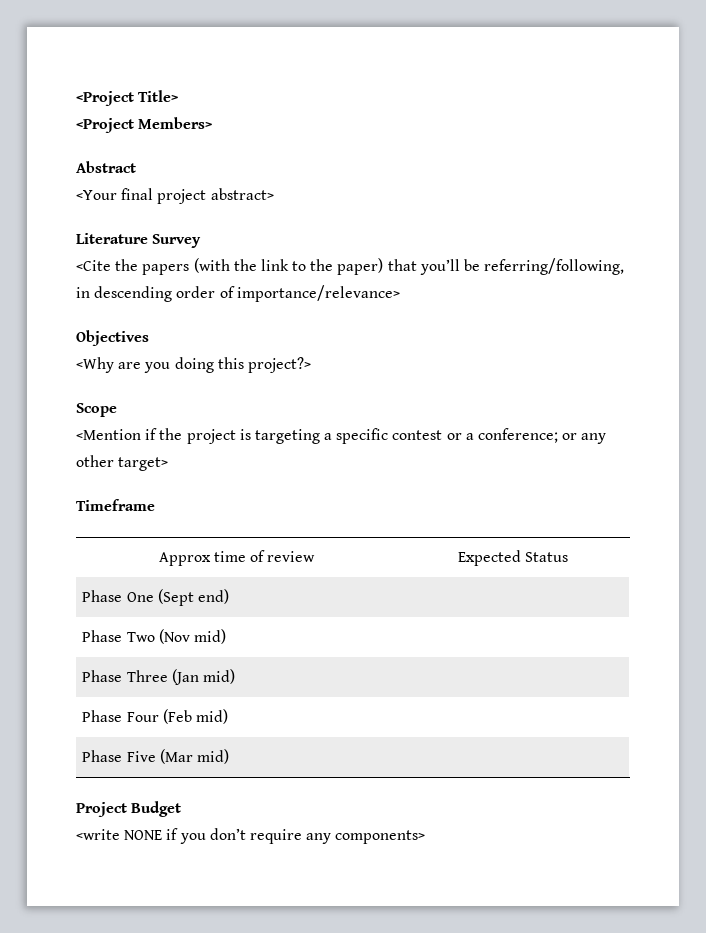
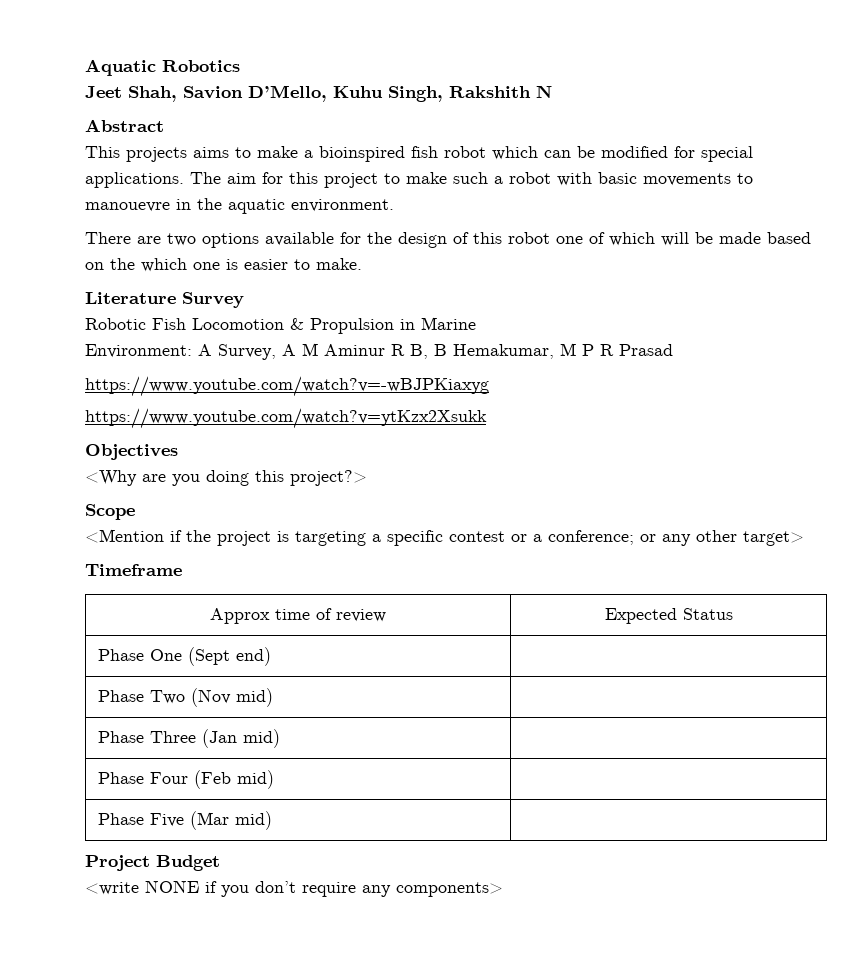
- <Project Title>
- <Project Members>
+ Aquatic Robotics
+ Jeet Shah, Savion D’Mello, Kuhu Singh, Rakshith N
  Abstract
- <Your final project abstract>
+ This projects aims to make a bioinspired fish robot which can be modified for special applications. The aim for this project to make such a robot with basic movements to manouevre in the aquatic environment.
+ There are two options available for the design of this robot one of which will be made based on the which one is easier to make.
  Literature Survey
- <Cite the papers (with the link to the paper) that you’ll be referring/following, in descending order of importance/relevance>
+ Robotic Fish Locomotion & Propulsion in Marine
+ Environment: A Survey, A M Aminur R B, B Hemakumar, M P R Prasad
+ https://www.youtube.com/watch?v=-wBJPKiaxyg
+ https://www.youtube.com/watch?v=ytKzx2Xsukk

